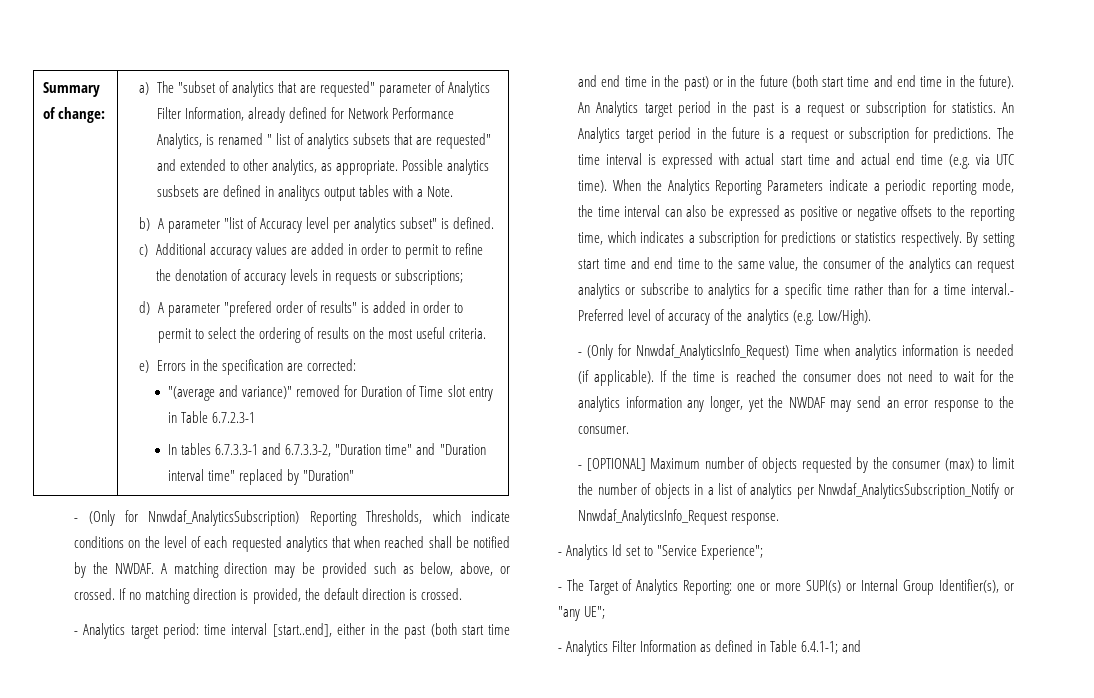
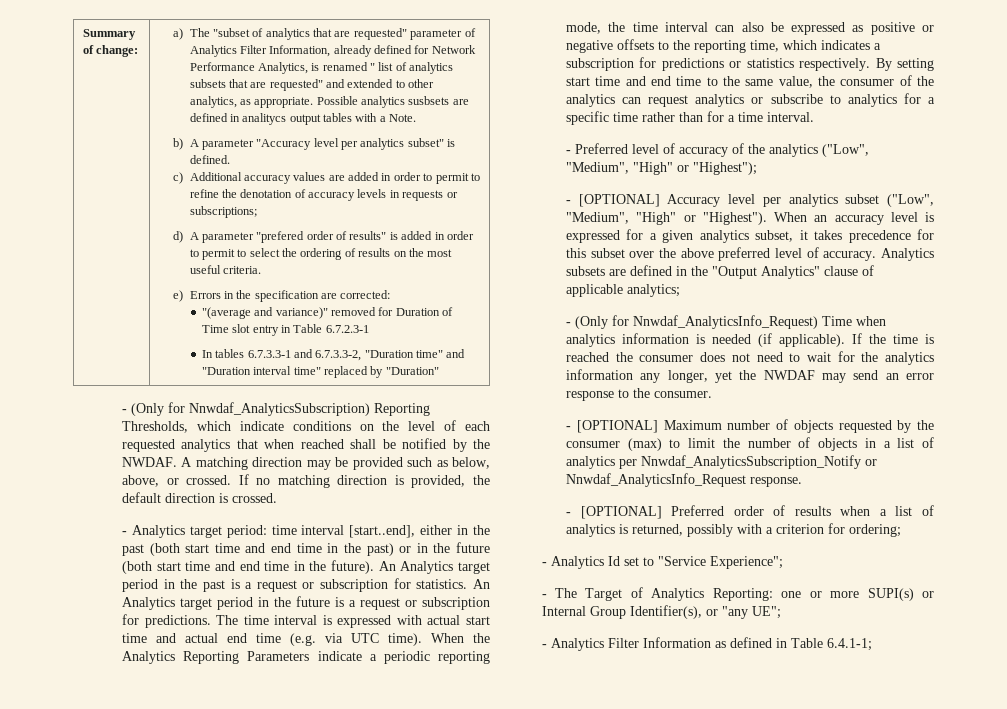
- b) A parameter "list of Accuracy level per analytics subset" is defined.
+ b) A parameter "Accuracy level per analytics subset" is defined.
- By setting start time and end time to the same value, the consumer of the analytics can request analytics or subscribe to analytics for a specific time rather than for a time interval.- Preferred level of accuracy of the analytics (e.g. Low/High).
+ By setting start time and end time to the same value, the consumer of the analytics can request analytics or subscribe to analytics for a specific time rather than for a time interval.
+ - Preferred level of accuracy of the analytics ("Low", "Medium", "High" or "Highest");
+ - [OPTIONAL] Accuracy level per analytics subset ("Low", "Medium", "High" or "Highest"). When an accuracy level is expressed for a given analytics subset, it takes precedence for this subset over the above preferred level of accuracy. Analytics subsets are defined in the "Output Analytics" clause of applicable analytics;
+ - [OPTIONAL] Preferred order of results when a list of analytics is returned, possibly with a criterion for ordering;
- - Analytics Filter Information as defined in Table 6.4.1-1; and
+ - Analytics Filter Information as defined in Table 6.4.1-1;

